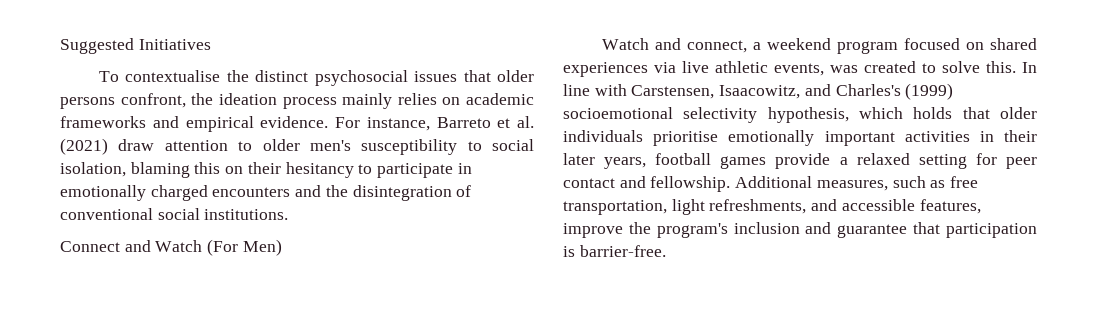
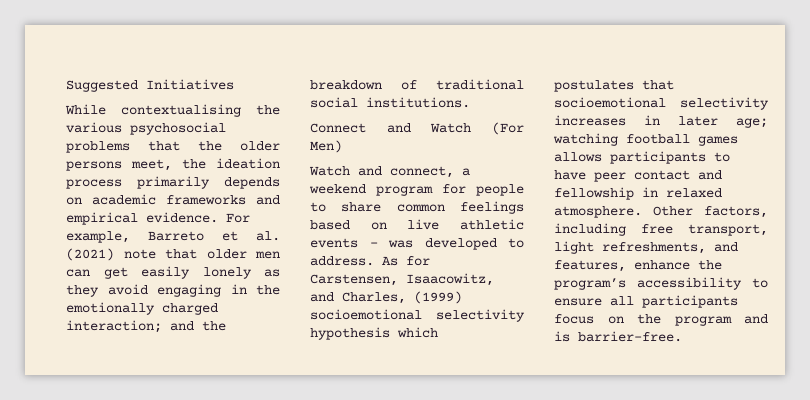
- To contextualise the distinct psychosocial issues that older persons confront, the ideation process mainly relies on academic frameworks and empirical evidence.
+ While contextualising the various psychosocial problems that the older persons meet, the ideation process primarily depends on academic frameworks and empirical evidence.
- For instance, Barreto et al. (2021) draw attention to older men's susceptibility to social isolation, blaming this on their hesitancy to participate in emotionally charged encounters and the disintegration of conventional social institutions.
+ For example, Barreto et al. (2021) note that older men can get easily lonely as they avoid engaging in the emotionally charged interaction; and the breakdown of traditional social institutions.
- Watch and connect, a weekend program focused on shared experiences via live athletic events, was created to solve this. In line with Carstensen, Isaacowitz, and Charles's (1999) socioemotional selectivity hypothesis, which holds that older individuals prioritise emotionally important activities in their later years, football games provide a relaxed setting for peer contact and fellowship. Additional measures, such as free transportation, light refreshments, and accessible features, improve the program's inclusion and guarantee that participation is barrier-free.
+ Watch and connect, a weekend program for people to share common feelings based on live athletic events – was developed to address. As for Carstensen, Isaacowitz, and Charles, (1999) socioemotional selectivity hypothesis which postulates that socioemotional selectivity increases in later age; watching football games allows participants to have peer contact and fellowship in relaxed atmosphere. Other factors, including free transport, light refreshments, and features, enhance the program’s accessibility to ensure all participants focus on the program and is barrier-free.

